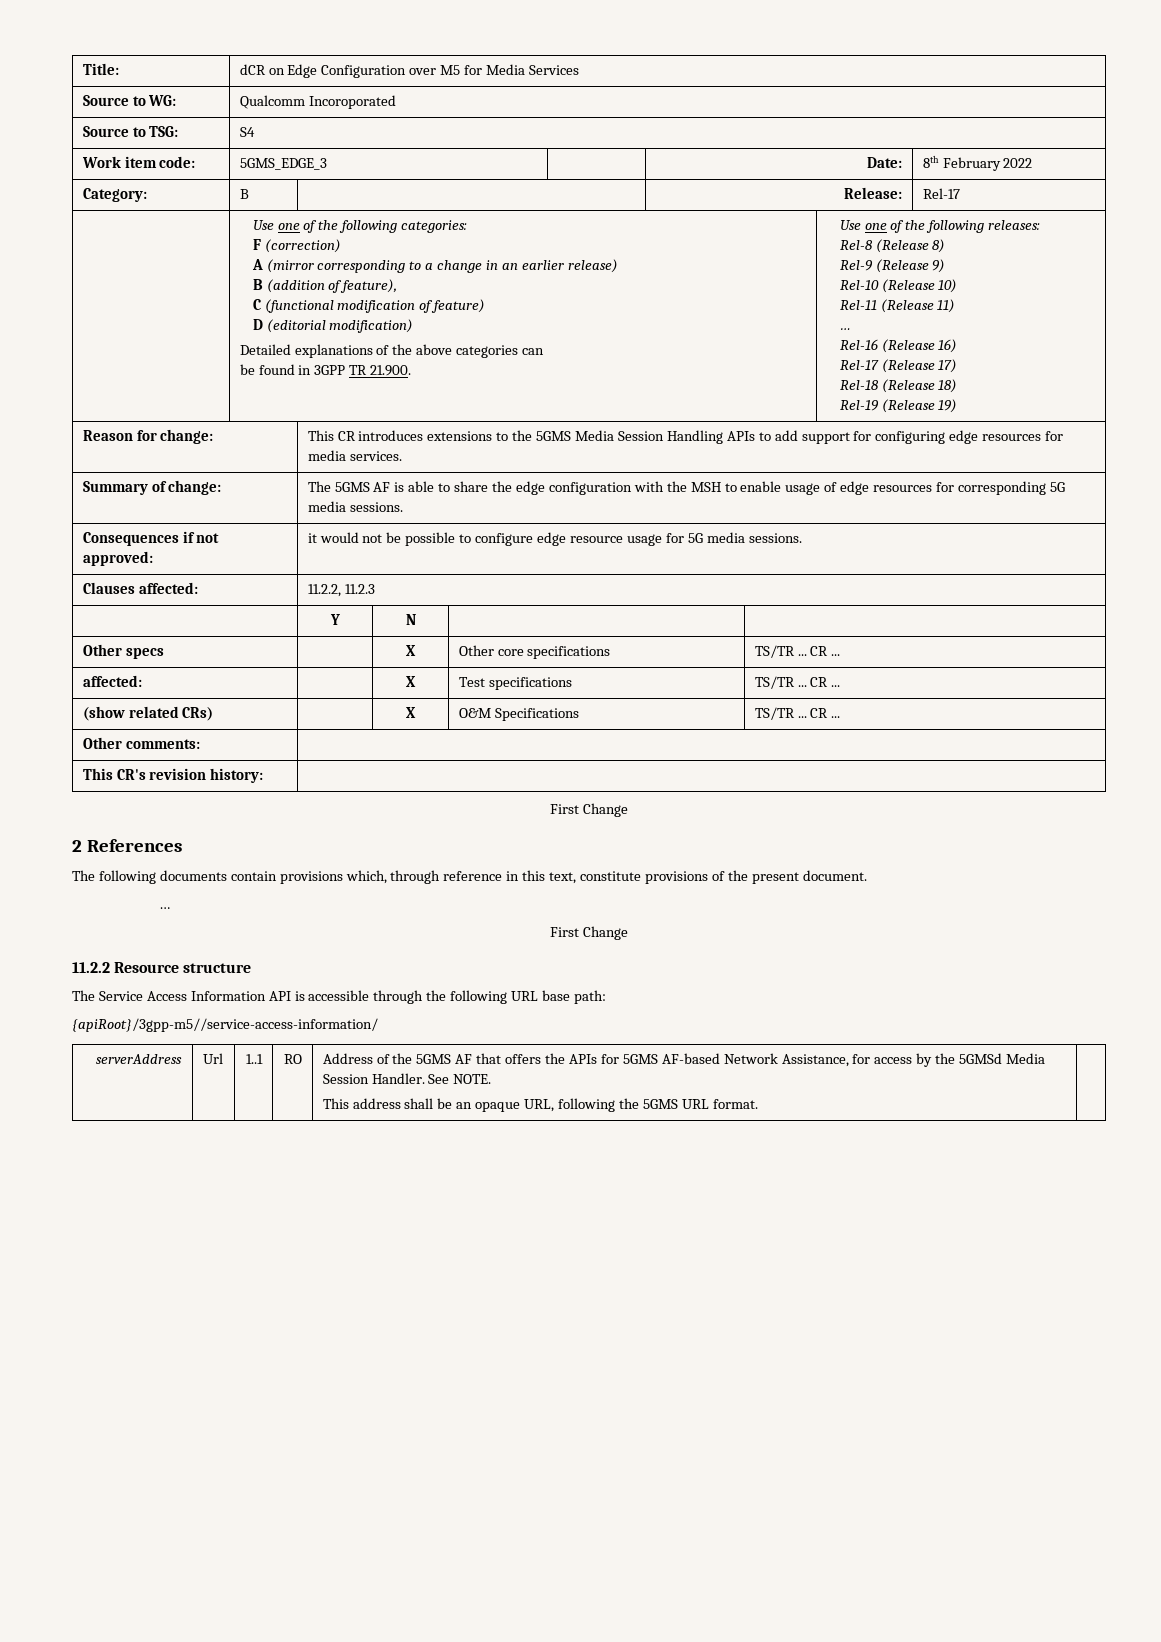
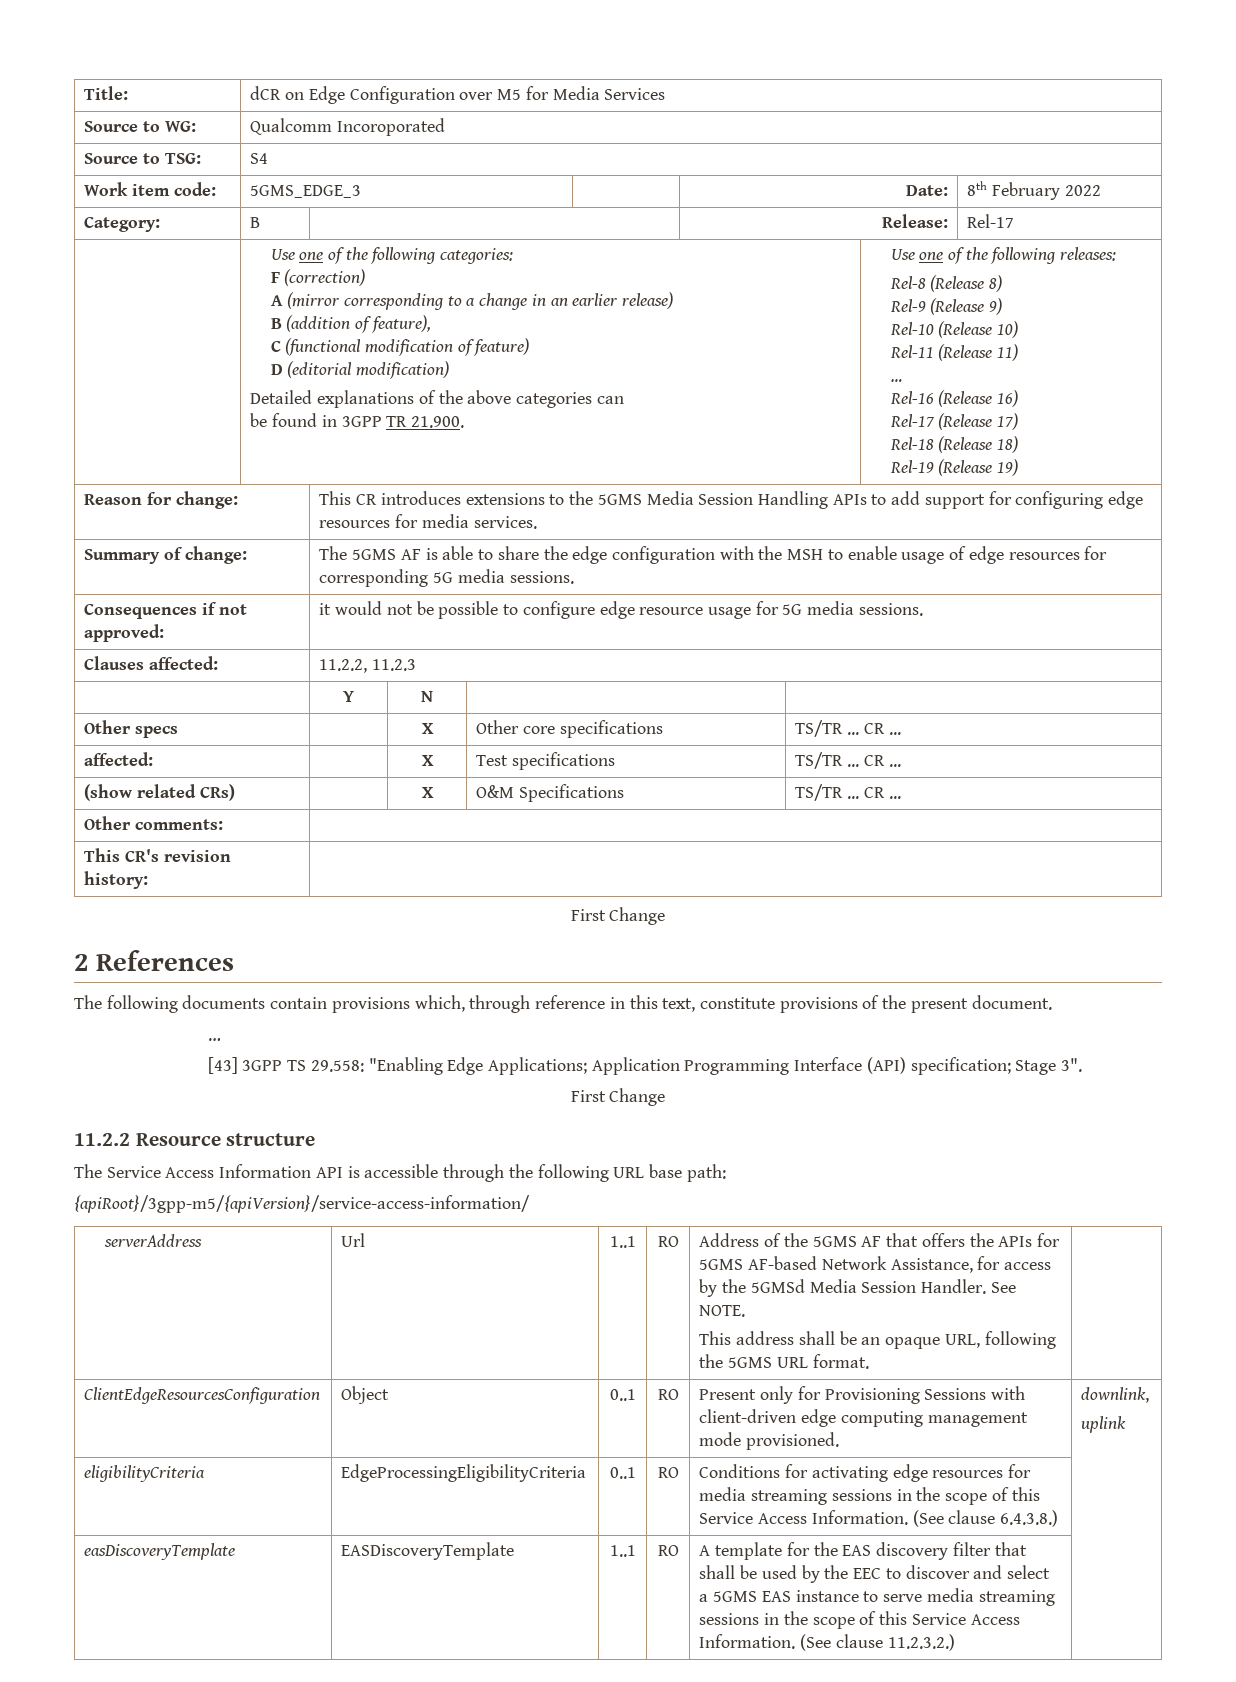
+ [43] 3GPP TS 29.558: "Enabling Edge Applications; Application Programming Interface (API) specification; Stage 3".
- {apiRoot}/3gpp-m5//service-access-information/
+ {apiRoot}/3gpp-m5/{apiVersion}/service-access-information/
+ ClientEdgeResourcesConfiguration | Object | 0..1 | RO | Present only for Provisioning Sessions with client-driven edge computing management mode provisioned. | downlink,
+ uplink
+ eligibilityCriteria | EdgeProcessingEligibilityCriteria | 0..1 | RO | Conditions for activating edge resources for media streaming sessions in the scope of this Service Access Information. (See clause 6.4.3.8.) |
+ easDiscoveryTemplate | EASDiscoveryTemplate | 1..1 | RO | A template for the EAS discovery filter that shall be used by the EEC to discover and select a 5GMS EAS instance to serve media streaming sessions in the scope of this Service Access Information. (See clause 11.2.3.2.)

